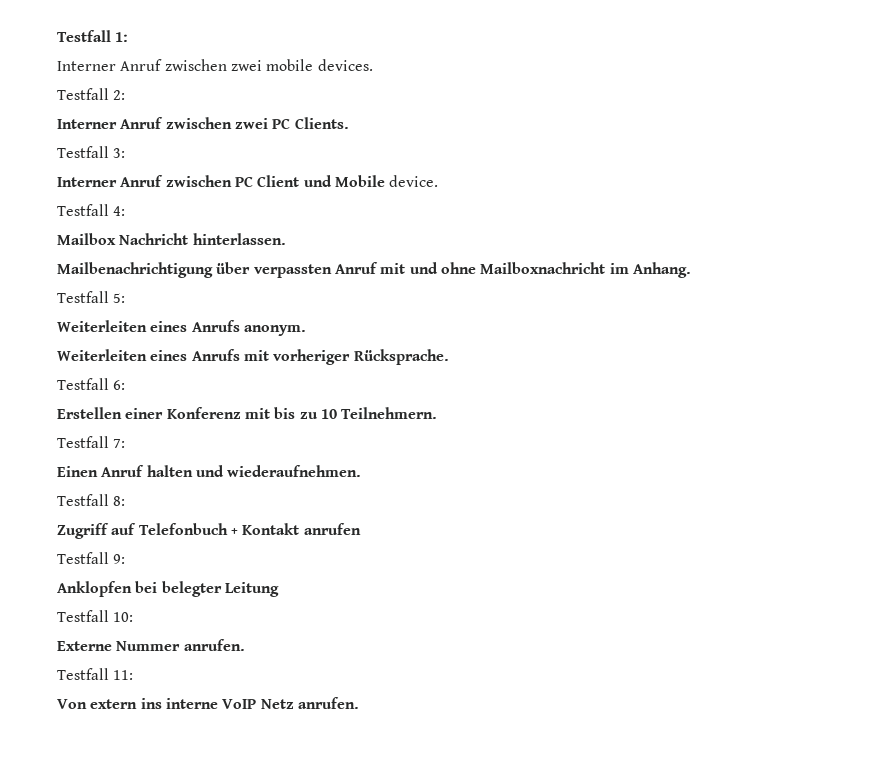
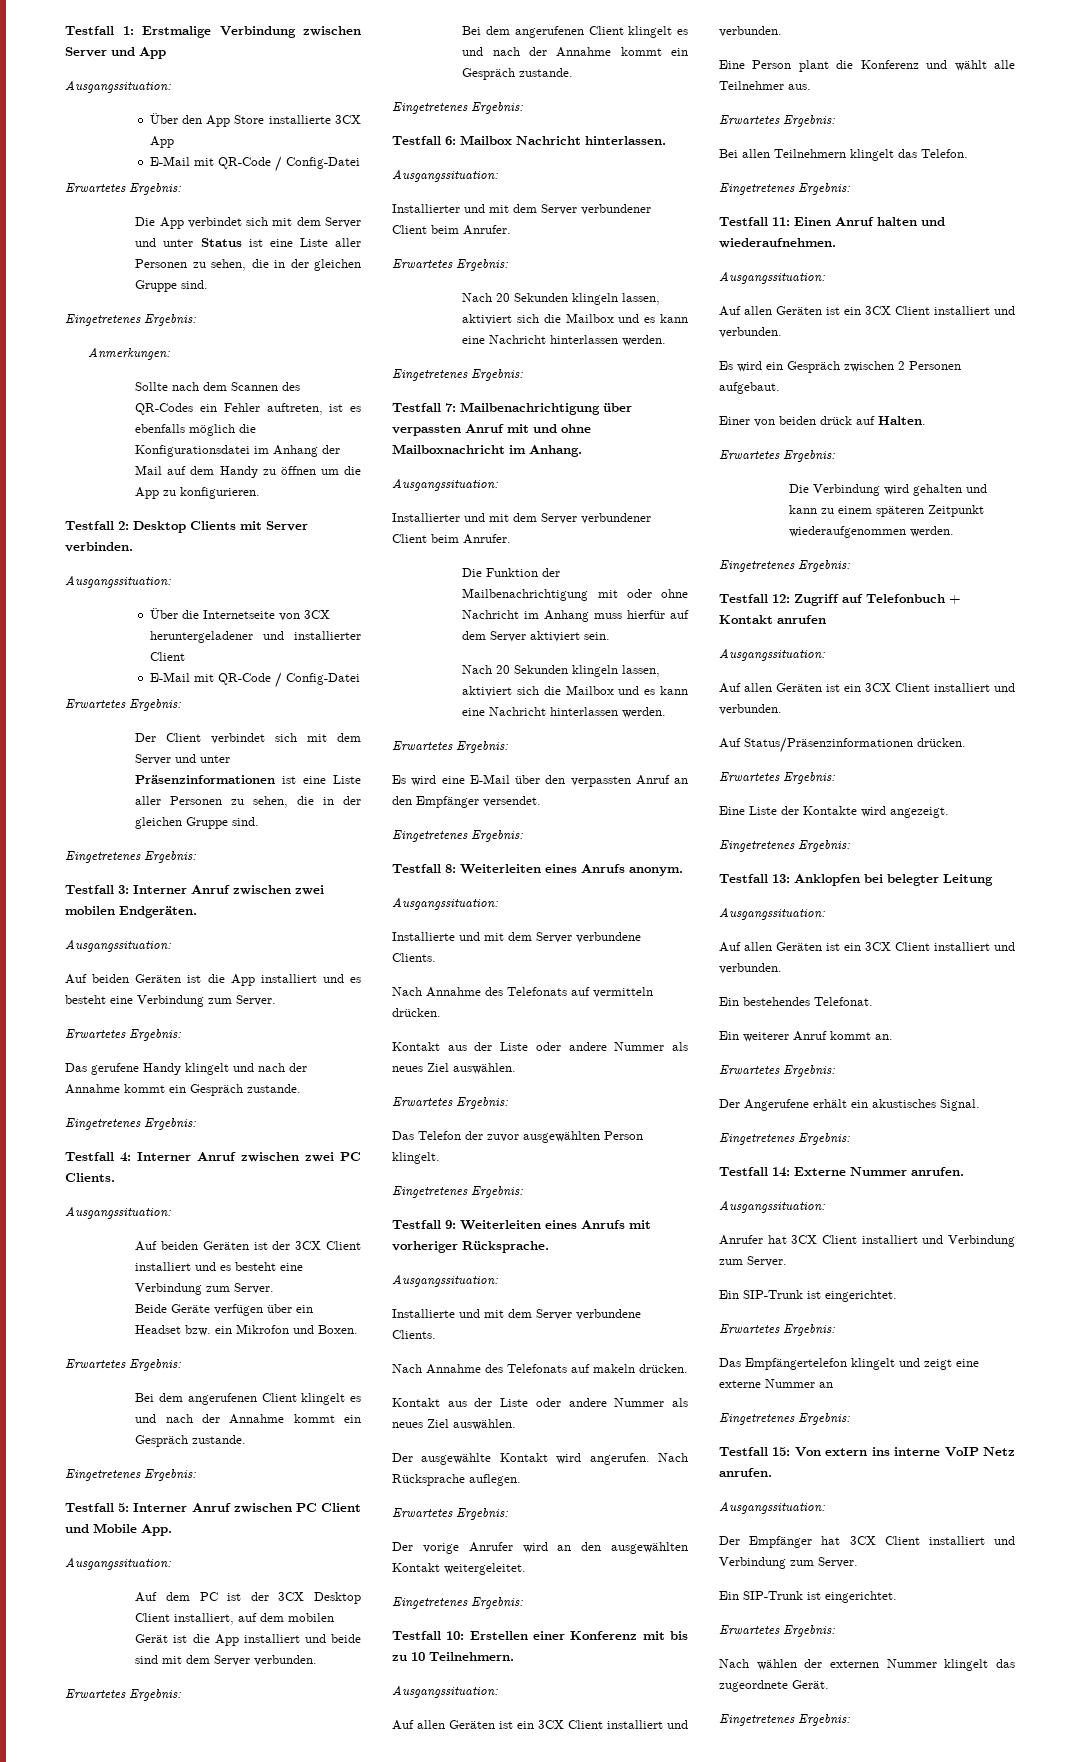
- Testfall 1:
- Interner Anruf zwischen zwei mobile devices.
- Testfall 2:
- Interner Anruf zwischen zwei PC Clients.
- Testfall 3:
- Interner Anruf zwischen PC Client und Mobile device.
- Testfall 4:
- Mailbox Nachricht hinterlassen.
- Mailbenachrichtigung über verpassten Anruf mit und ohne Mailboxnachricht im Anhang.
- Testfall 5:
- Weiterleiten eines Anrufs anonym.
- Weiterleiten eines Anrufs mit vorheriger Rücksprache.
- Testfall 6:
- Erstellen einer Konferenz mit bis zu 10 Teilnehmern.
- Testfall 7:
- Einen Anruf halten und wiederaufnehmen.
- Testfall 8:
- Zugriff auf Telefonbuch + Kontakt anrufen
- Testfall 9:
- Anklopfen bei belegter Leitung
- Testfall 10:
- Externe Nummer anrufen.
- Testfall 11:
- Von extern ins interne VoIP Netz anrufen.
+ Testfall 1: Erstmalige Verbindung zwischen Server und App
+ Ausgangssituation:
+ Über den App Store installierte 3CX App
+ E-Mail mit QR-Code / Config-Datei
+ Erwartetes Ergebnis:
+ Die App verbindet sich mit dem Server und unter Status ist eine Liste aller Personen zu sehen, die in der gleichen Gruppe sind.
+ Eingetretenes Ergebnis:
+ Anmerkungen:
+ Sollte nach dem Scannen des QR-Codes ein Fehler auftreten, ist es ebenfalls möglich die Konfigurationsdatei im Anhang der Mail auf dem Handy zu öffnen um die App zu konfigurieren.
+ Testfall 2: Desktop Clients mit Server verbinden.
+ Ausgangssituation:
+ Über die Internetseite von 3CX heruntergeladener und installierter Client
+ E-Mail mit QR-Code / Config-Datei
+ Erwartetes Ergebnis:
+ Der Client verbindet sich mit dem Server und unter Präsenzinformationen ist eine Liste aller Personen zu sehen, die in der gleichen Gruppe sind.
+ Eingetretenes Ergebnis:
+ Testfall 3: Interner Anruf zwischen zwei mobilen Endgeräten.
+ Ausgangssituation:
+ Auf beiden Geräten ist die App installiert und es besteht eine Verbindung zum Server.
+ Erwartetes Ergebnis:
+ Das gerufene Handy klingelt und nach der Annahme kommt ein Gespräch zustande.
+ Eingetretenes Ergebnis:
+ Testfall 4: Interner Anruf zwischen zwei PC Clients.
+ Ausgangssituation:
+ Auf beiden Geräten ist der 3CX Client installiert und es besteht eine Verbindung zum Server.
+ Beide Geräte verfügen über ein Headset bzw. ein Mikrofon und Boxen.
+ Erwartetes Ergebnis:
+ Bei dem angerufenen Client klingelt es und nach der Annahme kommt ein Gespräch zustande.
+ Eingetretenes Ergebnis:
+ Testfall 5: Interner Anruf zwischen PC Client und Mobile App.
+ Ausgangssituation:
+ Auf dem PC ist der 3CX Desktop Client installiert, auf dem mobilen Gerät ist die App installiert und beide sind mit dem Server verbunden.
+ Erwartetes Ergebnis:
+ Bei dem angerufenen Client klingelt es und nach der Annahme kommt ein Gespräch zustande.
+ Eingetretenes Ergebnis:
+ Testfall 6: Mailbox Nachricht hinterlassen.
+ Ausgangssituation:
+ Installierter und mit dem Server verbundener Client beim Anrufer.
+ Erwartetes Ergebnis:
+ Nach 20 Sekunden klingeln lassen, aktiviert sich die Mailbox und es kann eine Nachricht hinterlassen werden.
+ Eingetretenes Ergebnis:
+ Testfall 7: Mailbenachrichtigung über verpassten Anruf mit und ohne Mailboxnachricht im Anhang.
+ Ausgangssituation:
+ Installierter und mit dem Server verbundener Client beim Anrufer.
+ Die Funktion der Mailbenachrichtigung mit oder ohne Nachricht im Anhang muss hierfür auf dem Server aktiviert sein.
+ Nach 20 Sekunden klingeln lassen, aktiviert sich die Mailbox und es kann eine Nachricht hinterlassen werden.
+ Erwartetes Ergebnis:
+ Es wird eine E-Mail über den verpassten Anruf an den Empfänger versendet.
+ Eingetretenes Ergebnis:
+ Testfall 8: Weiterleiten eines Anrufs anonym.
+ Ausgangssituation:
+ Installierte und mit dem Server verbundene Clients.
+ Nach Annahme des Telefonats auf vermitteln drücken.
+ Kontakt aus der Liste oder andere Nummer als neues Ziel auswählen.
+ Erwartetes Ergebnis:
+ Das Telefon der zuvor ausgewählten Person klingelt.
+ Eingetretenes Ergebnis:
+ Testfall 9: Weiterleiten eines Anrufs mit vorheriger Rücksprache.
+ Ausgangssituation:
+ Installierte und mit dem Server verbundene Clients.
+ Nach Annahme des Telefonats auf makeln drücken.
+ Kontakt aus der Liste oder andere Nummer als neues Ziel auswählen.
+ Der ausgewählte Kontakt wird angerufen. Nach Rücksprache auflegen.
+ Erwartetes Ergebnis:
+ Der vorige Anrufer wird an den ausgewählten Kontakt weitergeleitet.
+ Eingetretenes Ergebnis:
+ Testfall 10: Erstellen einer Konferenz mit bis zu 10 Teilnehmern.
+ Ausgangssituation:
+ Auf allen Geräten ist ein 3CX Client installiert und verbunden.
+ Eine Person plant die Konferenz und wählt alle Teilnehmer aus.
+ Erwartetes Ergebnis:
+ Bei allen Teilnehmern klingelt das Telefon.
+ Eingetretenes Ergebnis:
+ Testfall 11: Einen Anruf halten und wiederaufnehmen.
+ Ausgangssituation:
+ Auf allen Geräten ist ein 3CX Client installiert und verbunden.
+ Es wird ein Gespräch zwischen 2 Personen aufgebaut.
+ Einer von beiden drück auf Halten.
+ Erwartetes Ergebnis:
+ Die Verbindung wird gehalten und kann zu einem späteren Zeitpunkt wiederaufgenommen werden.
+ Eingetretenes Ergebnis:
+ Testfall 12: Zugriff auf Telefonbuch + Kontakt anrufen
+ Ausgangssituation:
+ Auf allen Geräten ist ein 3CX Client installiert und verbunden.
+ Auf Status/Präsenzinformationen drücken.
+ Erwartetes Ergebnis:
+ Eine Liste der Kontakte wird angezeigt.
+ Eingetretenes Ergebnis:
+ Testfall 13: Anklopfen bei belegter Leitung
+ Ausgangssituation:
+ Auf allen Geräten ist ein 3CX Client installiert und verbunden.
+ Ein bestehendes Telefonat.
+ Ein weiterer Anruf kommt an.
+ Erwartetes Ergebnis:
+ Der Angerufene erhält ein akustisches Signal.
+ Eingetretenes Ergebnis:
+ Testfall 14: Externe Nummer anrufen.
+ Ausgangssituation:
+ Anrufer hat 3CX Client installiert und Verbindung zum Server.
+ Ein SIP-Trunk ist eingerichtet.
+ Erwartetes Ergebnis:
+ Das Empfängertelefon klingelt und zeigt eine externe Nummer an
+ Eingetretenes Ergebnis:
+ Testfall 15: Von extern ins interne VoIP Netz anrufen.
+ Ausgangssituation:
+ Der Empfänger hat 3CX Client installiert und Verbindung zum Server.
+ Ein SIP-Trunk ist eingerichtet.
+ Erwartetes Ergebnis:
+ Nach wählen der externen Nummer klingelt das zugeordnete Gerät.
+ Eingetretenes Ergebnis:

